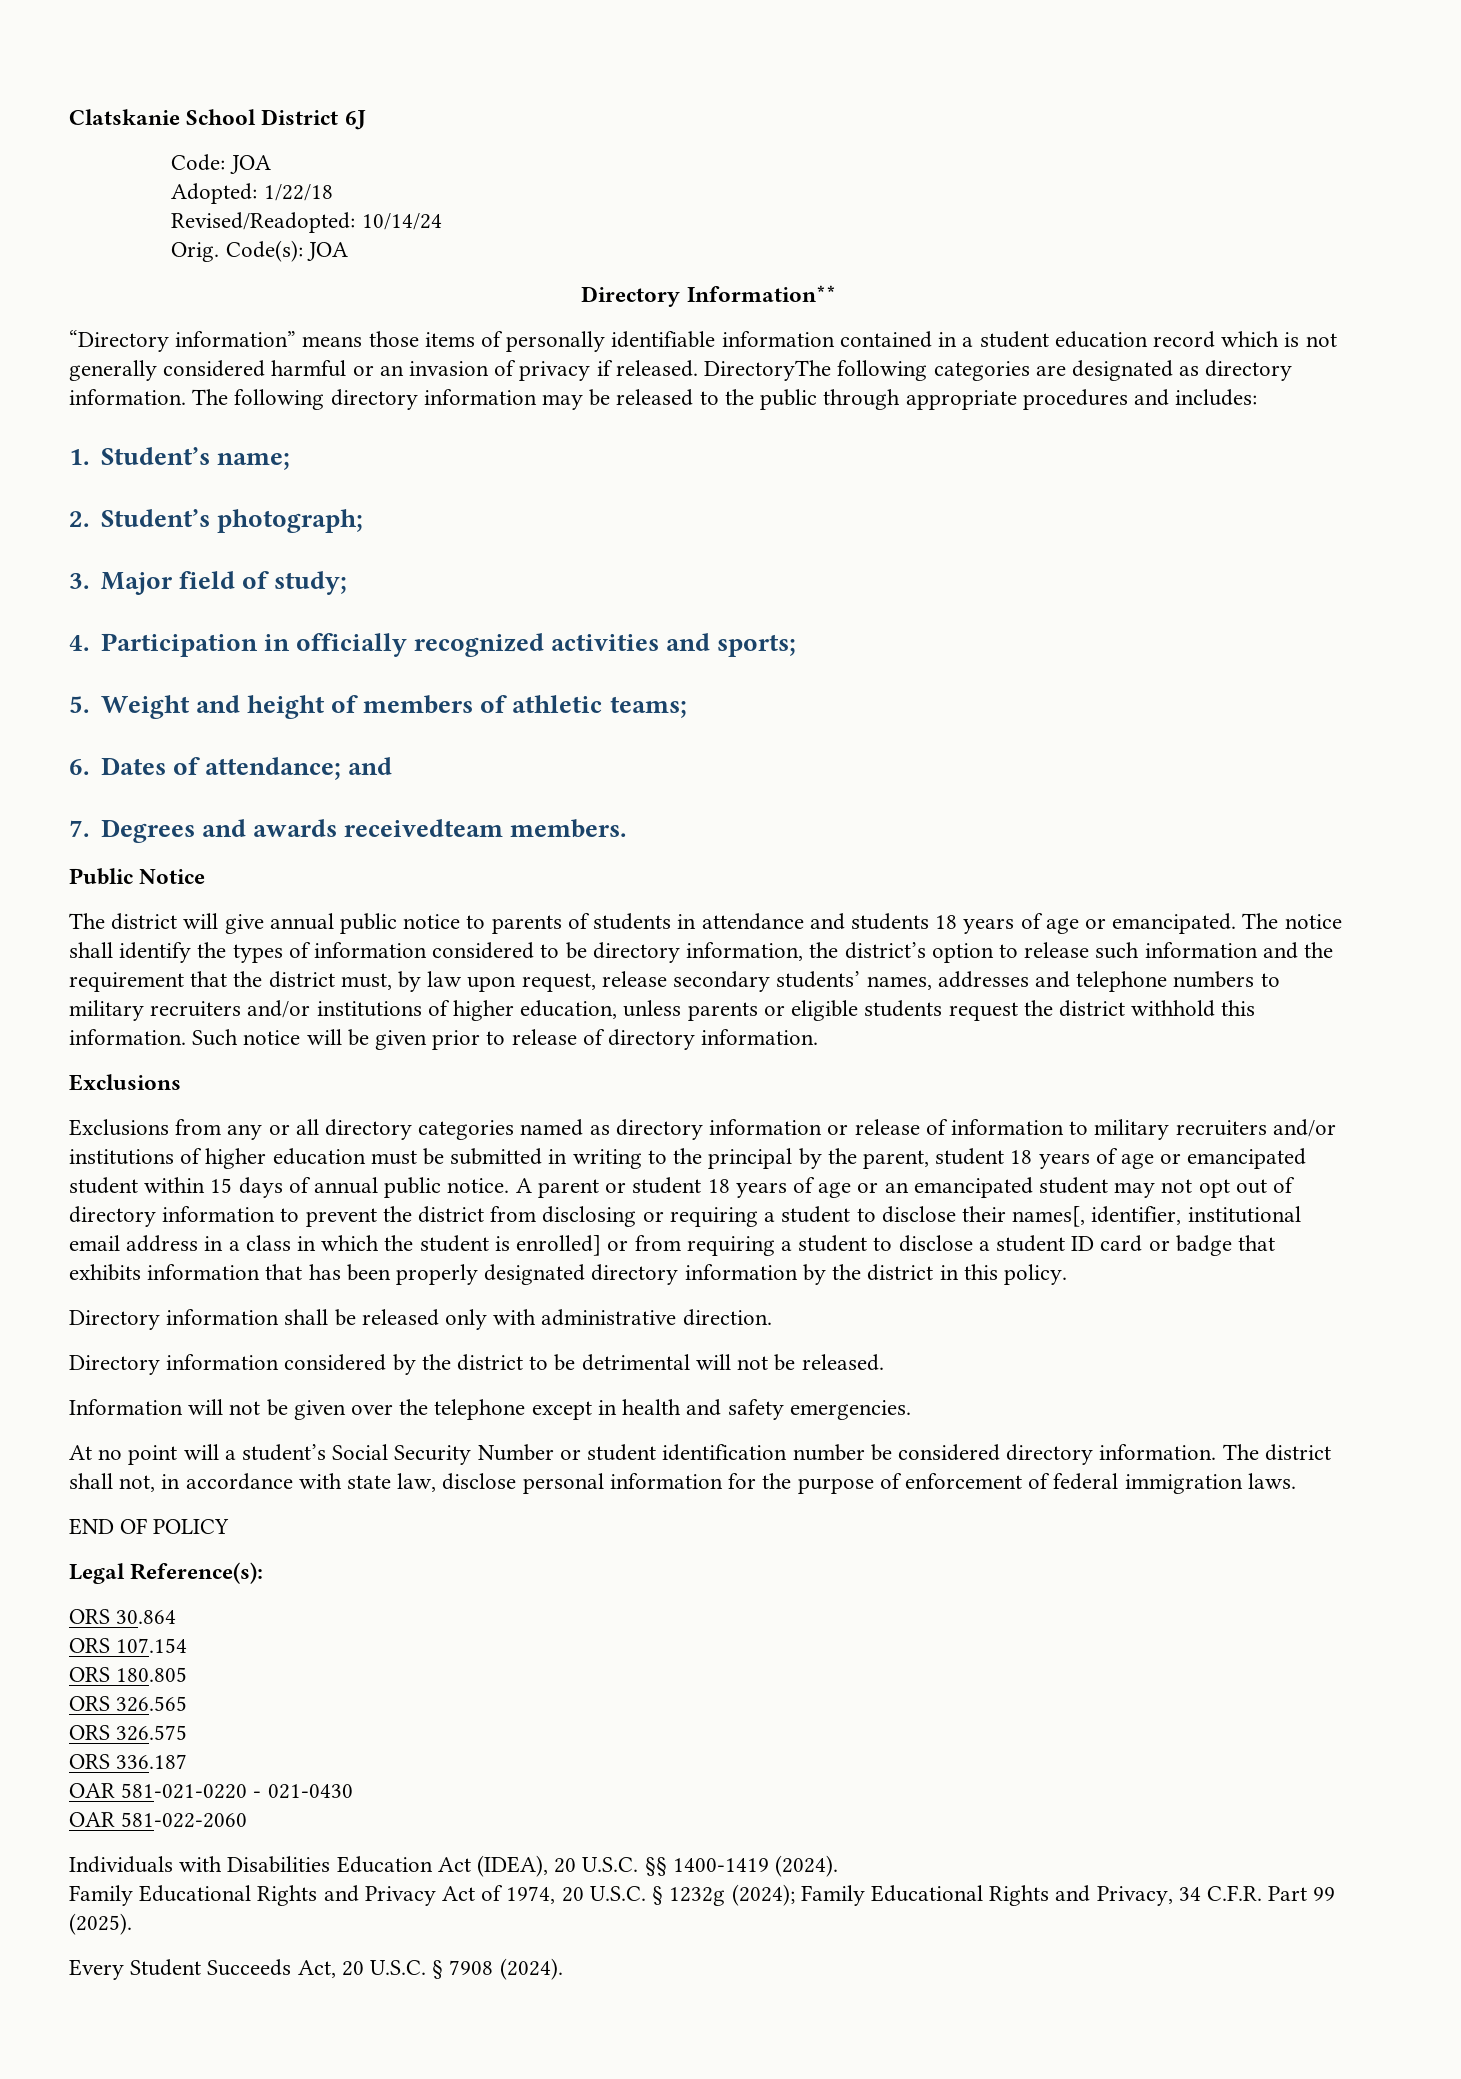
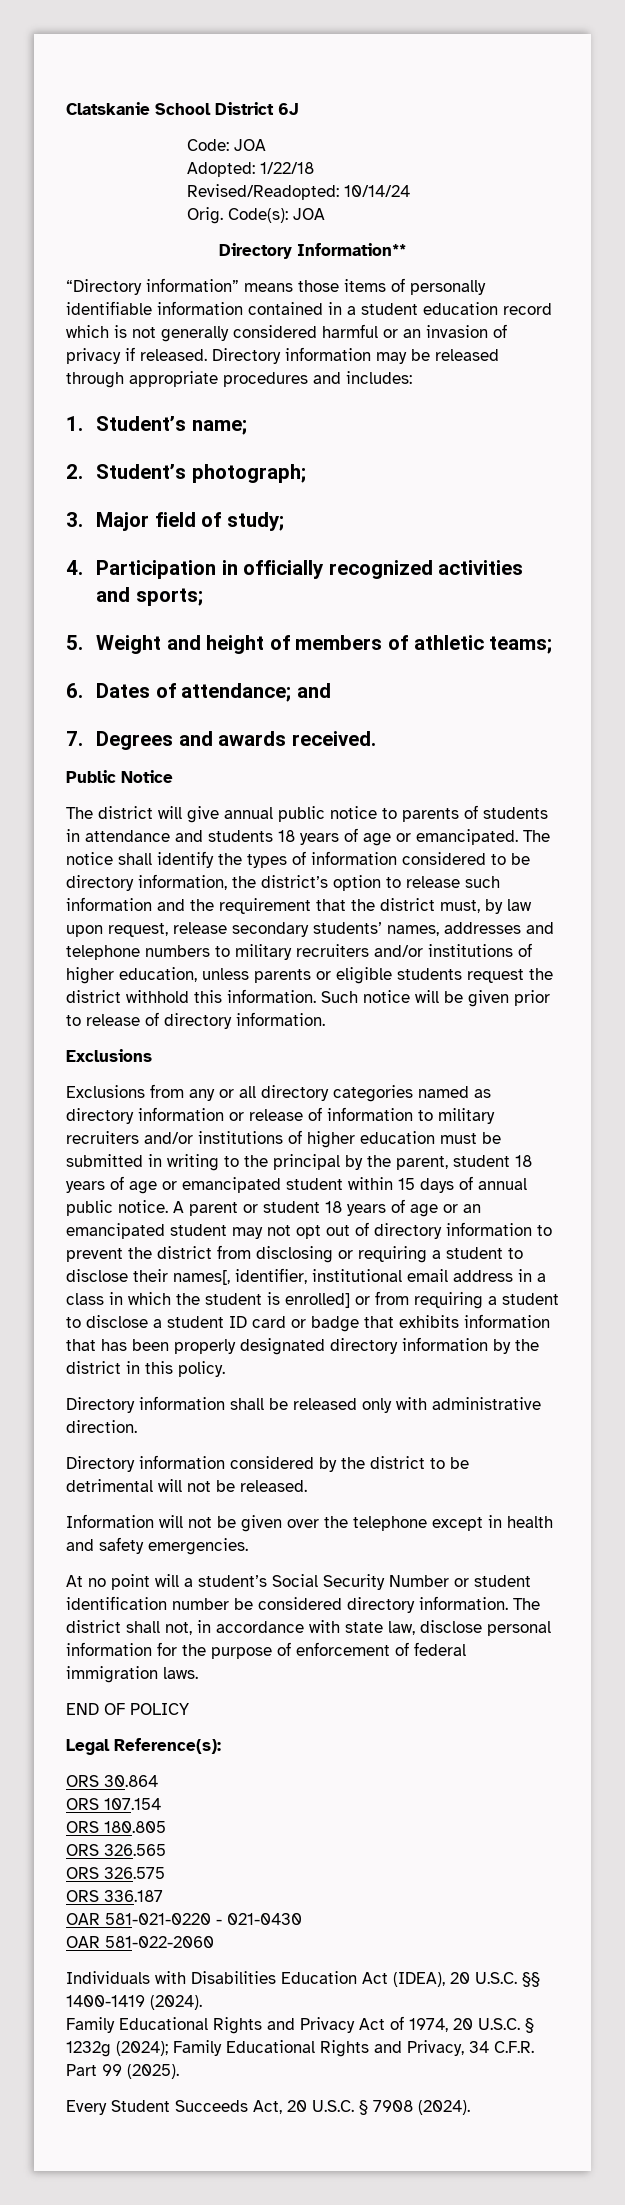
- DirectoryThe following categories are designated as directory information. The following directory information may be released to the public through appropriate procedures and includes:
+ Directory information may be released through appropriate procedures and includes:
- 7. Degrees and awards receivedteam members.
+ 7. Degrees and awards received.

